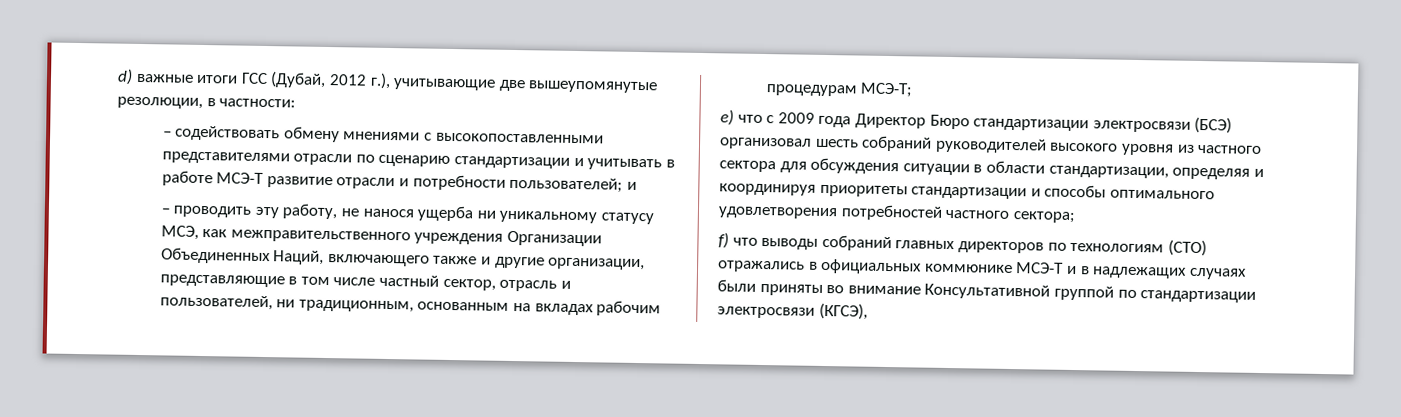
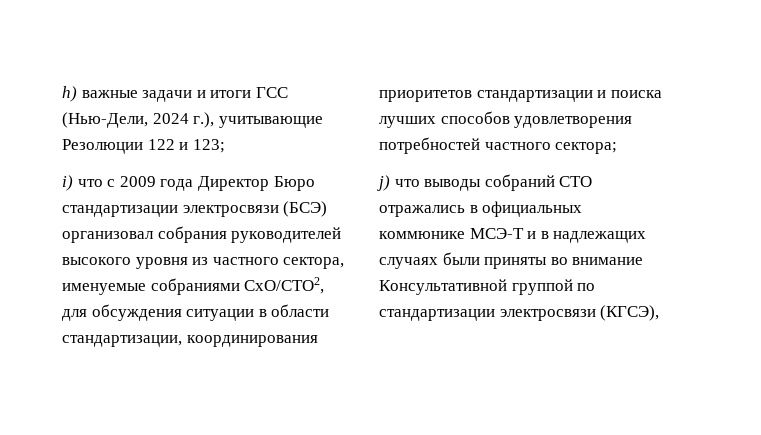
- d) важные итоги ГСС (Дубай, 2012 г.), учитывающие две вышеупомянутые резолюции, в частности:
- – содействовать обмену мнениями с высокопоставленными представителями отрасли по сценарию стандартизации и учитывать в работе МСЭ-Т развитие отрасли и потребности пользователей; и
- – проводить эту работу, не нанося ущерба ни уникальному статусу МСЭ, как межправительственного учреждения Организации Объединенных Наций, включающего также и другие организации, представляющие в том числе частный сектор, отрасль и пользователей, ни традиционным, основанным на вкладах рабочим процедурам МСЭ-Т;
- e) что с 2009 года Директор Бюро стандартизации электросвязи (БСЭ) организовал шесть собраний руководителей высокого уровня из частного сектора для обсуждения ситуации в области стандартизации, определяя и координируя приоритеты стандартизации и способы оптимального удовлетворения потребностей частного сектора;
+ h) важные задачи и итоги ГСС (Нью-Дели, 2024 г.), учитывающие Резолюции 122 и 123;
+ i) что с 2009 года Директор Бюро стандартизации электросвязи (БСЭ) организовал собрания руководителей высокого уровня из частного сектора, именуемые собраниями CxO/CTO2, для обсуждения ситуации в области стандартизации, координирования приоритетов стандартизации и поиска лучших способов удовлетворения потребностей частного сектора;
- f) что выводы собраний главных директоров по технологиям (СТО) отражались в официальных коммюнике МСЭ-Т и в надлежащих случаях были приняты во внимание Консультативной группой по стандартизации электросвязи (КГСЭ),
+ j) что выводы собраний СТО отражались в официальных коммюнике МСЭ-Т и в надлежащих случаях были приняты во внимание Консультативной группой по стандартизации электросвязи (КГСЭ),

